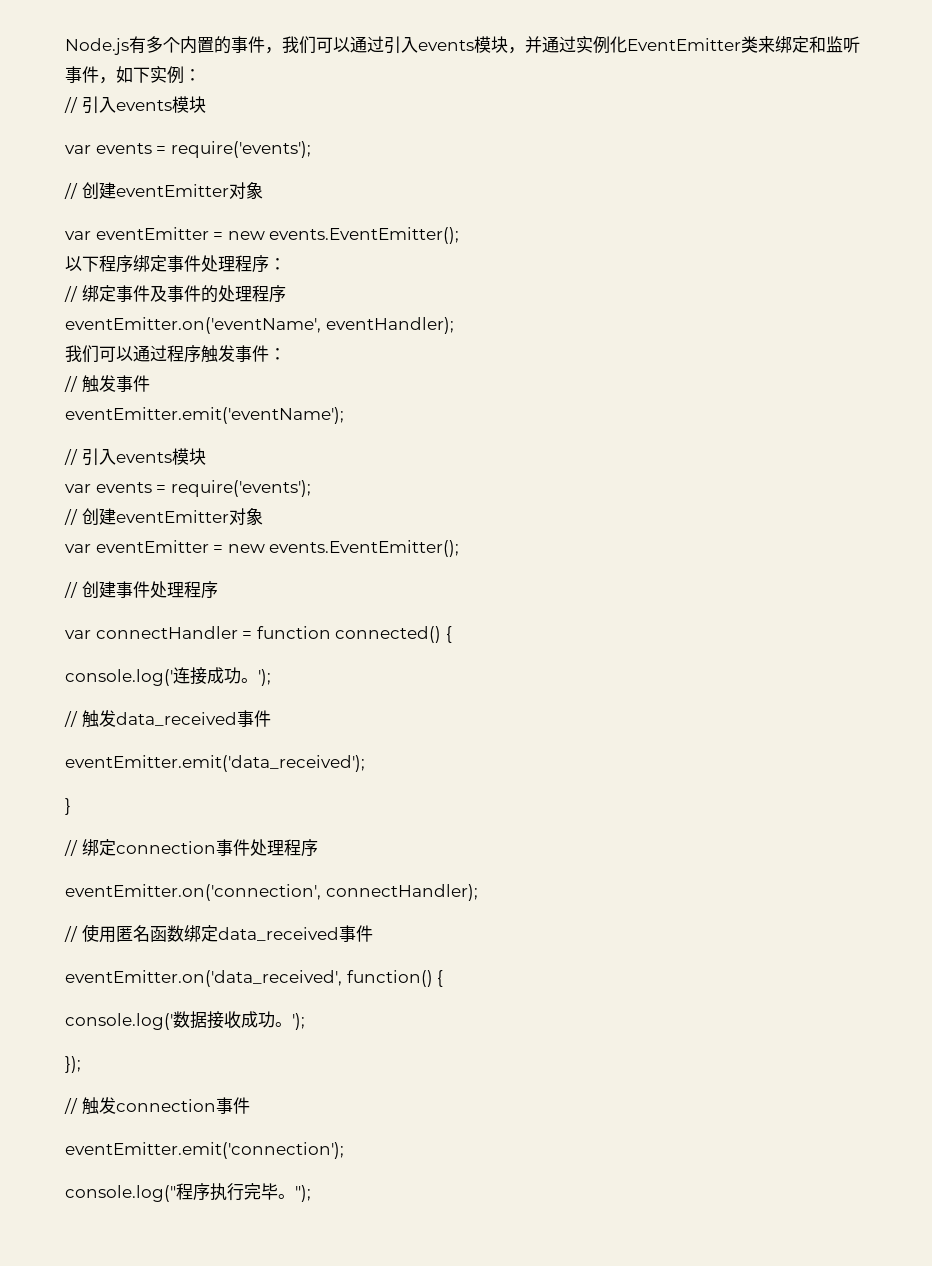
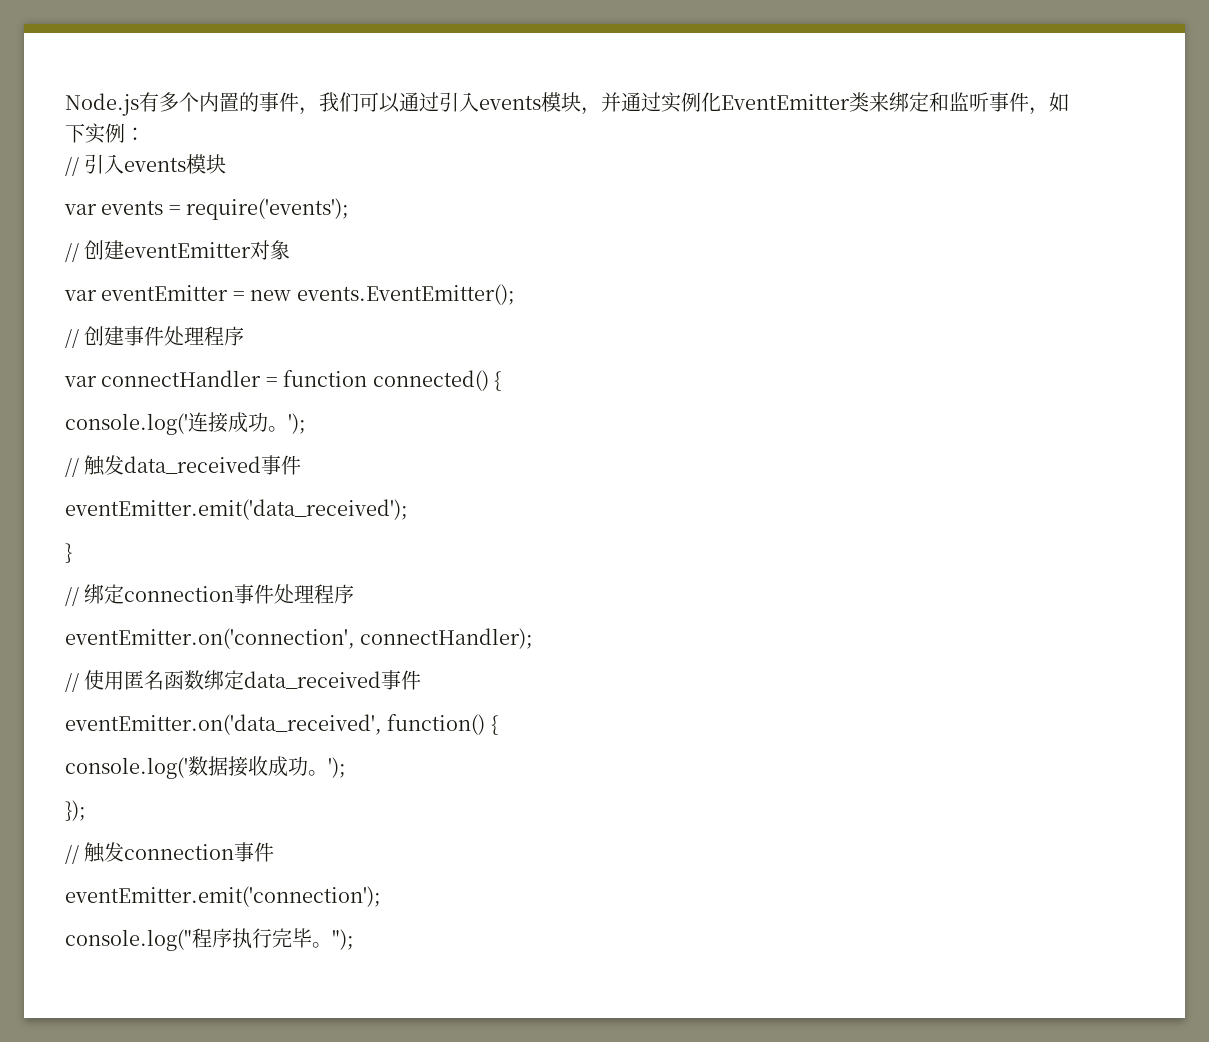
- 以下程序绑定事件处理程序：
- // 绑定事件及事件的处理程序
- eventEmitter.on('eventName', eventHandler);
- 我们可以通过程序触发事件：
- // 触发事件
- eventEmitter.emit('eventName');
- // 引入events模块
- var events = require('events');
- // 创建eventEmitter对象
- var eventEmitter = new events.EventEmitter();

